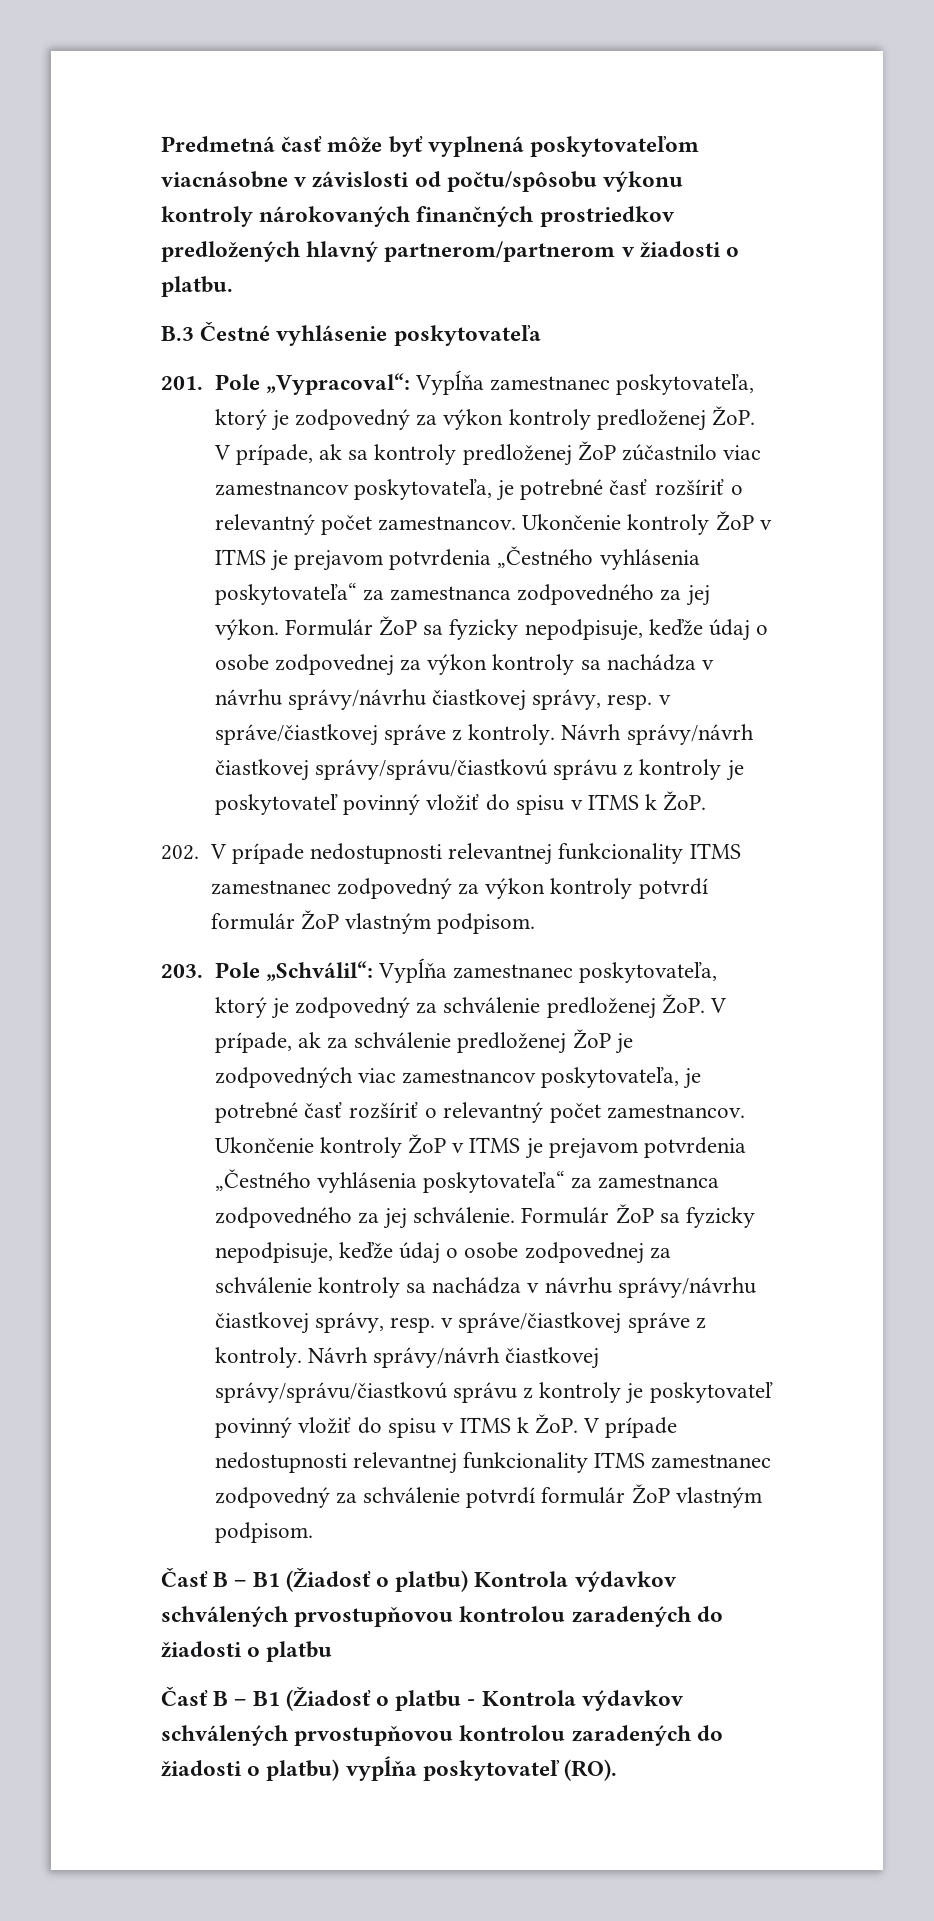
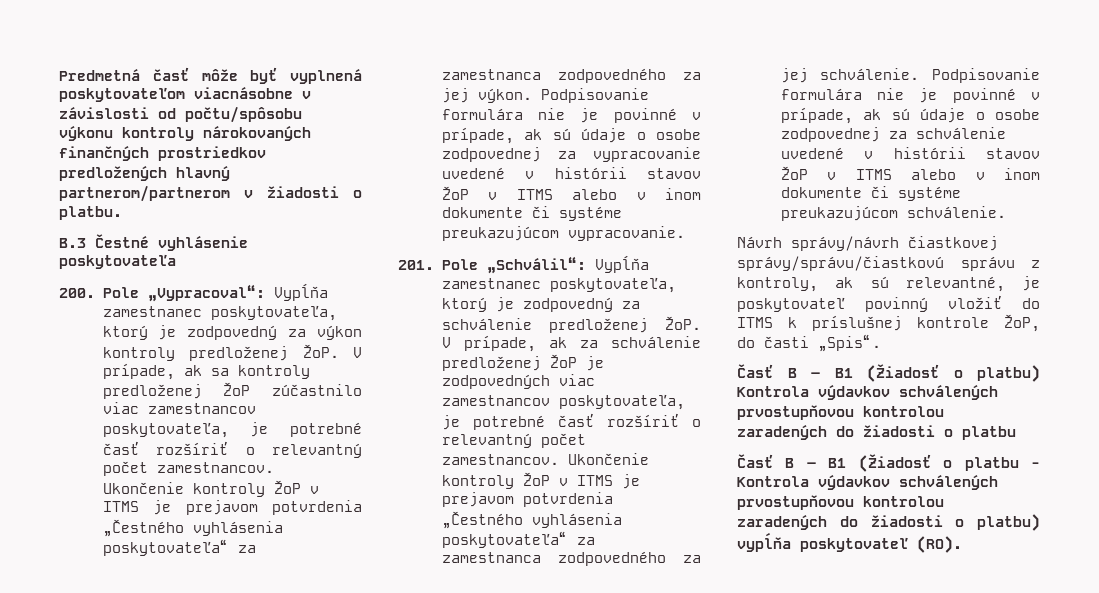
- 201. Pole „Vypracoval“: Vypĺňa zamestnanec poskytovateľa, ktorý je zodpovedný za výkon kontroly predloženej ŽoP. V prípade, ak sa kontroly predloženej ŽoP zúčastnilo viac zamestnancov poskytovateľa, je potrebné časť rozšíriť o relevantný počet zamestnancov.
+ 200. Pole „Vypracoval“: Vypĺňa zamestnanec poskytovateľa, ktorý je zodpovedný za výkon kontroly predloženej ŽoP. V prípade, ak sa kontroly predloženej ŽoP zúčastnilo viac zamestnancov poskytovateľa, je potrebné časť rozšíriť o relevantný počet zamestnancov.
- Formulár ŽoP sa fyzicky nepodpisuje, keďže údaj o osobe zodpovednej za výkon kontroly sa nachádza v návrhu správy/návrhu čiastkovej správy, resp. v správe/čiastkovej správe z kontroly. Návrh správy/návrh čiastkovej správy/správu/čiastkovú správu z kontroly je poskytovateľ povinný vložiť do spisu v ITMS k ŽoP.
- 202. V prípade nedostupnosti relevantnej funkcionality ITMS zamestnanec zodpovedný za výkon kontroly potvrdí formulár ŽoP vlastným podpisom.
- 203. Pole „Schválil“: Vypĺňa zamestnanec poskytovateľa, ktorý je zodpovedný za schválenie predloženej ŽoP. V prípade, ak za schválenie predloženej ŽoP je zodpovedných viac zamestnancov poskytovateľa, je potrebné časť rozšíriť o relevantný počet zamestnancov.
+ Podpisovanie formulára nie je povinné v prípade, ak sú údaje o osobe zodpovednej za vypracovanie uvedené v histórii stavov ŽoP v ITMS alebo v inom dokumente či systéme preukazujúcom vypracovanie.
+ 201. Pole „Schválil“: Vypĺňa zamestnanec poskytovateľa, ktorý je zodpovedný za schválenie predloženej ŽoP. V prípade, ak za schválenie predloženej ŽoP je zodpovedných viac zamestnancov poskytovateľa, je potrebné časť rozšíriť o relevantný počet zamestnancov.
- Formulár ŽoP sa fyzicky nepodpisuje, keďže údaj o osobe zodpovednej za schválenie kontroly sa nachádza v návrhu správy/návrhu čiastkovej správy, resp. v správe/čiastkovej správe z kontroly. Návrh správy/návrh čiastkovej správy/správu/čiastkovú správu z kontroly je poskytovateľ povinný vložiť do spisu v ITMS k ŽoP. V prípade nedostupnosti relevantnej funkcionality ITMS zamestnanec zodpovedný za schválenie potvrdí formulár ŽoP vlastným podpisom.
+ Podpisovanie formulára nie je povinné v prípade, ak sú údaje o osobe zodpovednej za schválenie uvedené v histórii stavov ŽoP v ITMS alebo v inom dokumente či systéme preukazujúcom schválenie.
+ Návrh správy/návrh čiastkovej správy/správu/čiastkovú správu z kontroly, ak sú relevantné, je poskytovateľ povinný vložiť do ITMS k príslušnej kontrole ŽoP, do časti „Spis“.

